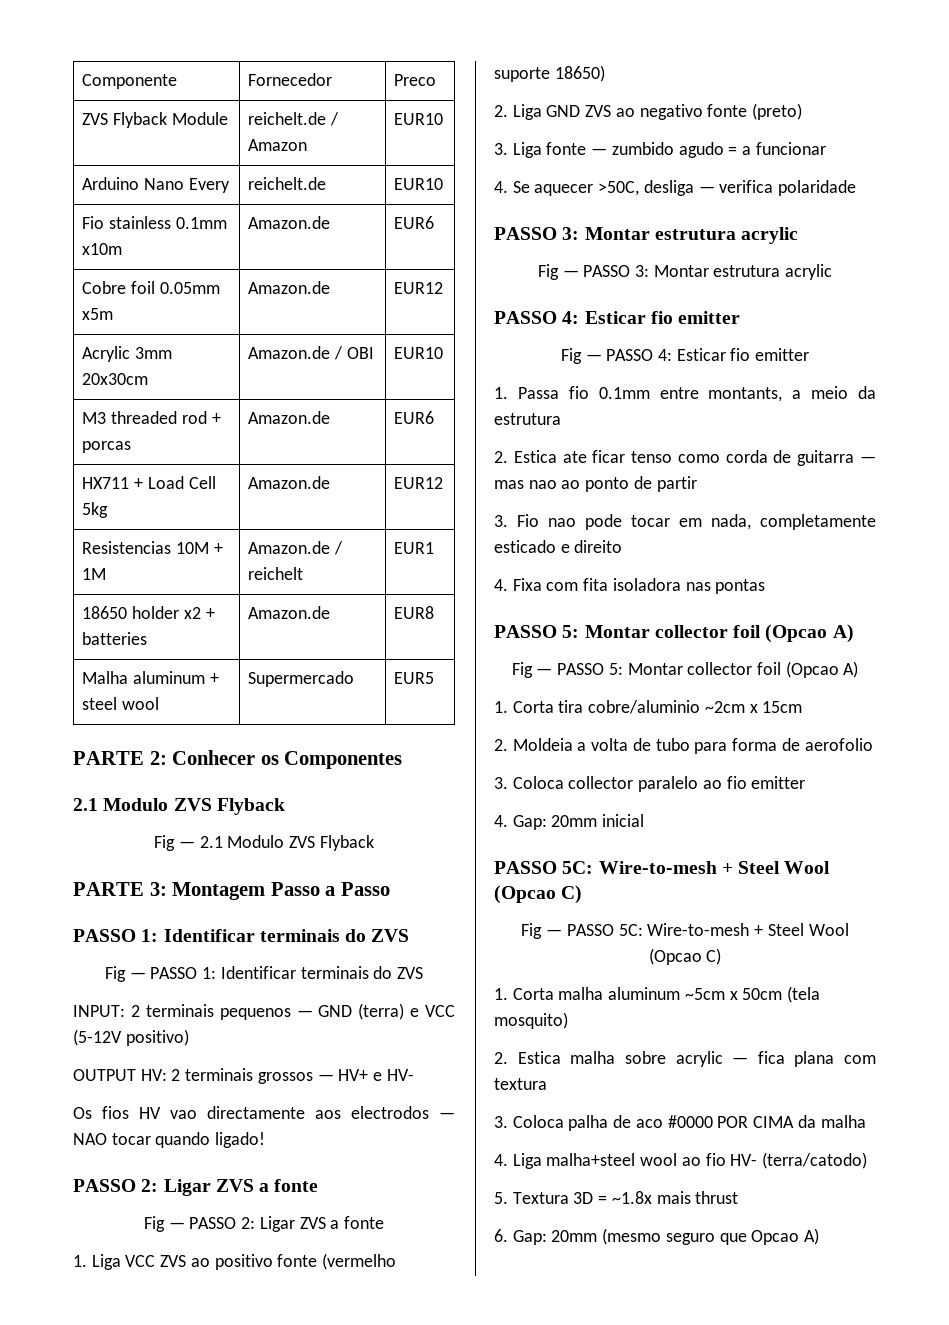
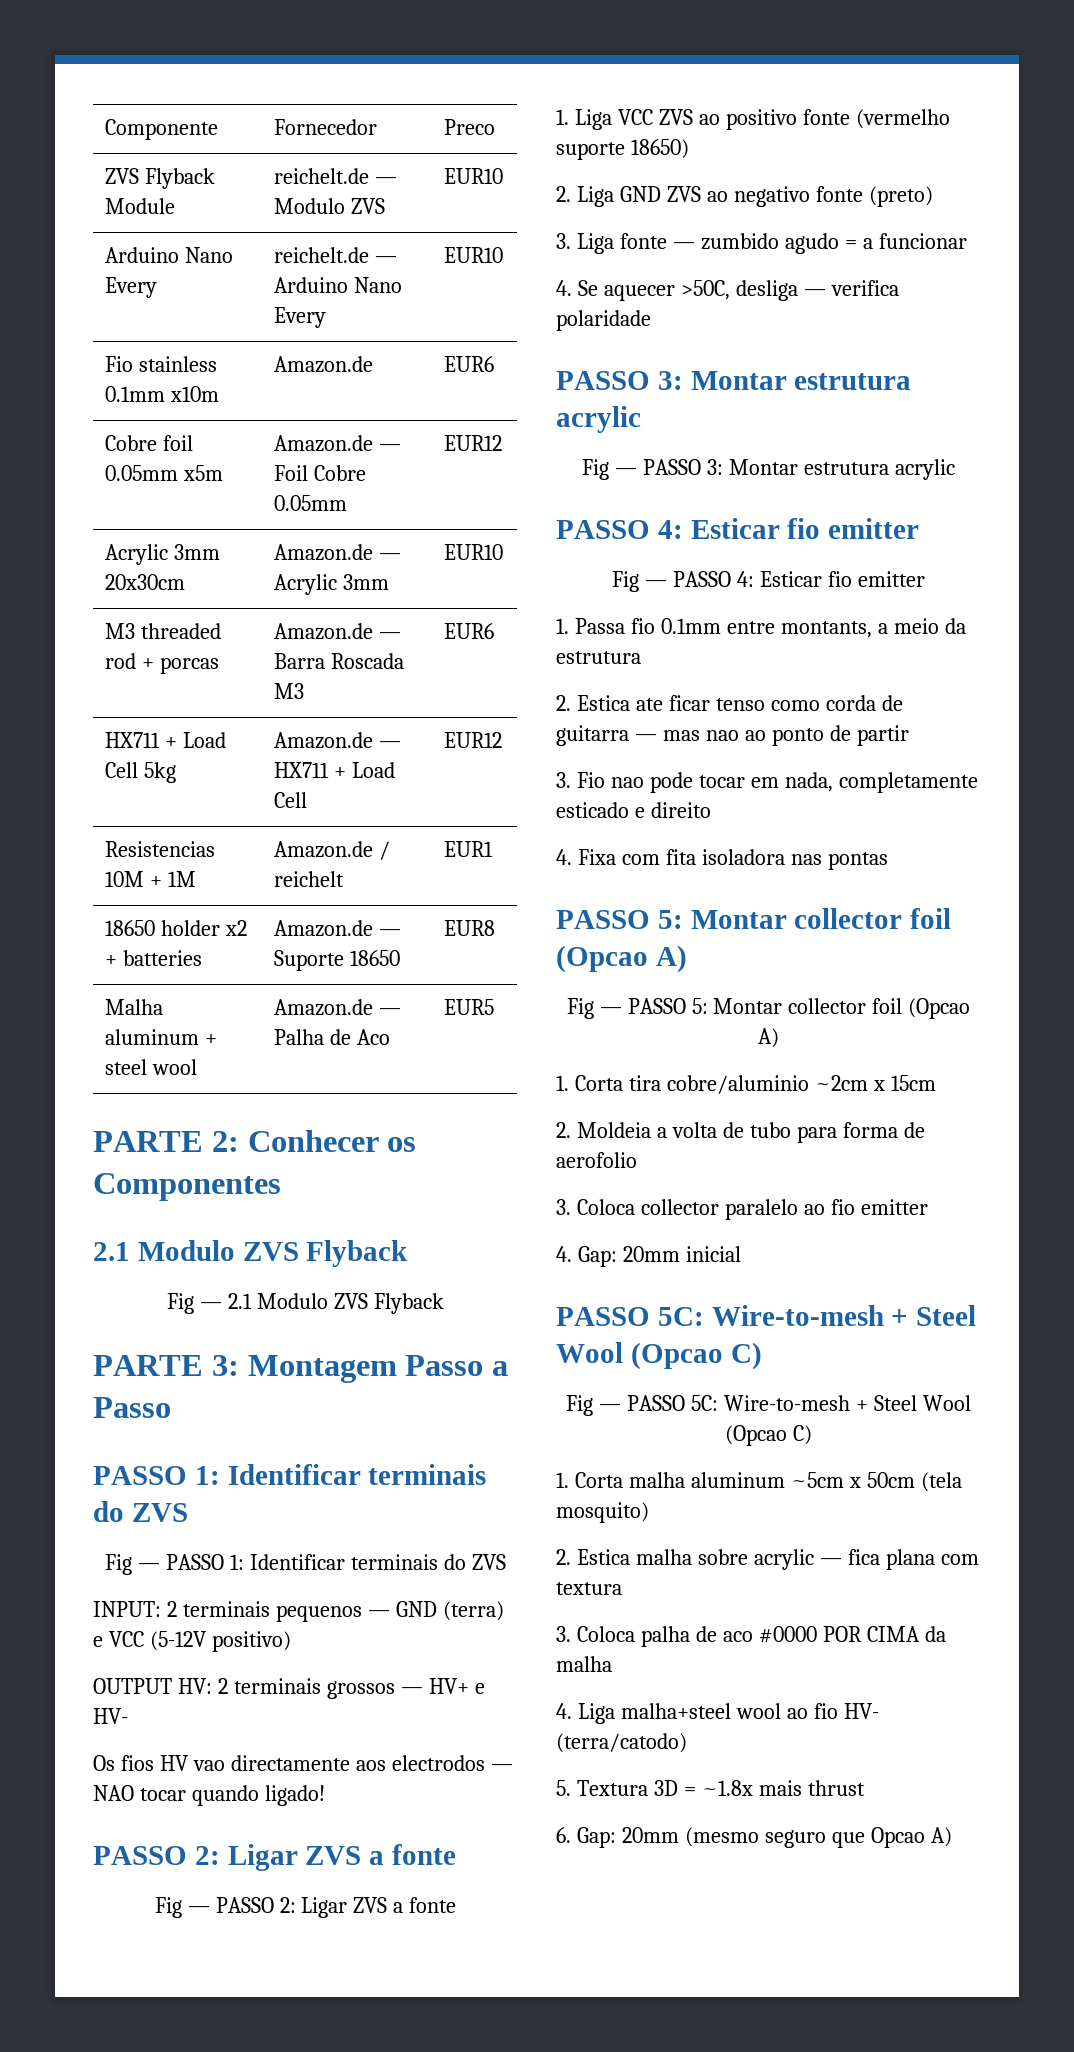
- ZVS Flyback Module | reichelt.de / Amazon | EUR10
+ ZVS Flyback Module | reichelt.de — Modulo ZVS | EUR10
- Arduino Nano Every | reichelt.de | EUR10
+ Arduino Nano Every | reichelt.de — Arduino Nano Every | EUR10
- Cobre foil 0.05mm x5m | Amazon.de | EUR12
+ Cobre foil 0.05mm x5m | Amazon.de — Foil Cobre 0.05mm | EUR12
- Acrylic 3mm 20x30cm | Amazon.de / OBI | EUR10
+ Acrylic 3mm 20x30cm | Amazon.de — Acrylic 3mm | EUR10
- M3 threaded rod + porcas | Amazon.de | EUR6
+ M3 threaded rod + porcas | Amazon.de — Barra Roscada M3 | EUR6
- HX711 + Load Cell 5kg | Amazon.de | EUR12
+ HX711 + Load Cell 5kg | Amazon.de — HX711 + Load Cell | EUR12
- 18650 holder x2 + batteries | Amazon.de | EUR8
+ 18650 holder x2 + batteries | Amazon.de — Suporte 18650 | EUR8
- Malha aluminum + steel wool | Supermercado | EUR5
+ Malha aluminum + steel wool | Amazon.de — Palha de Aco | EUR5

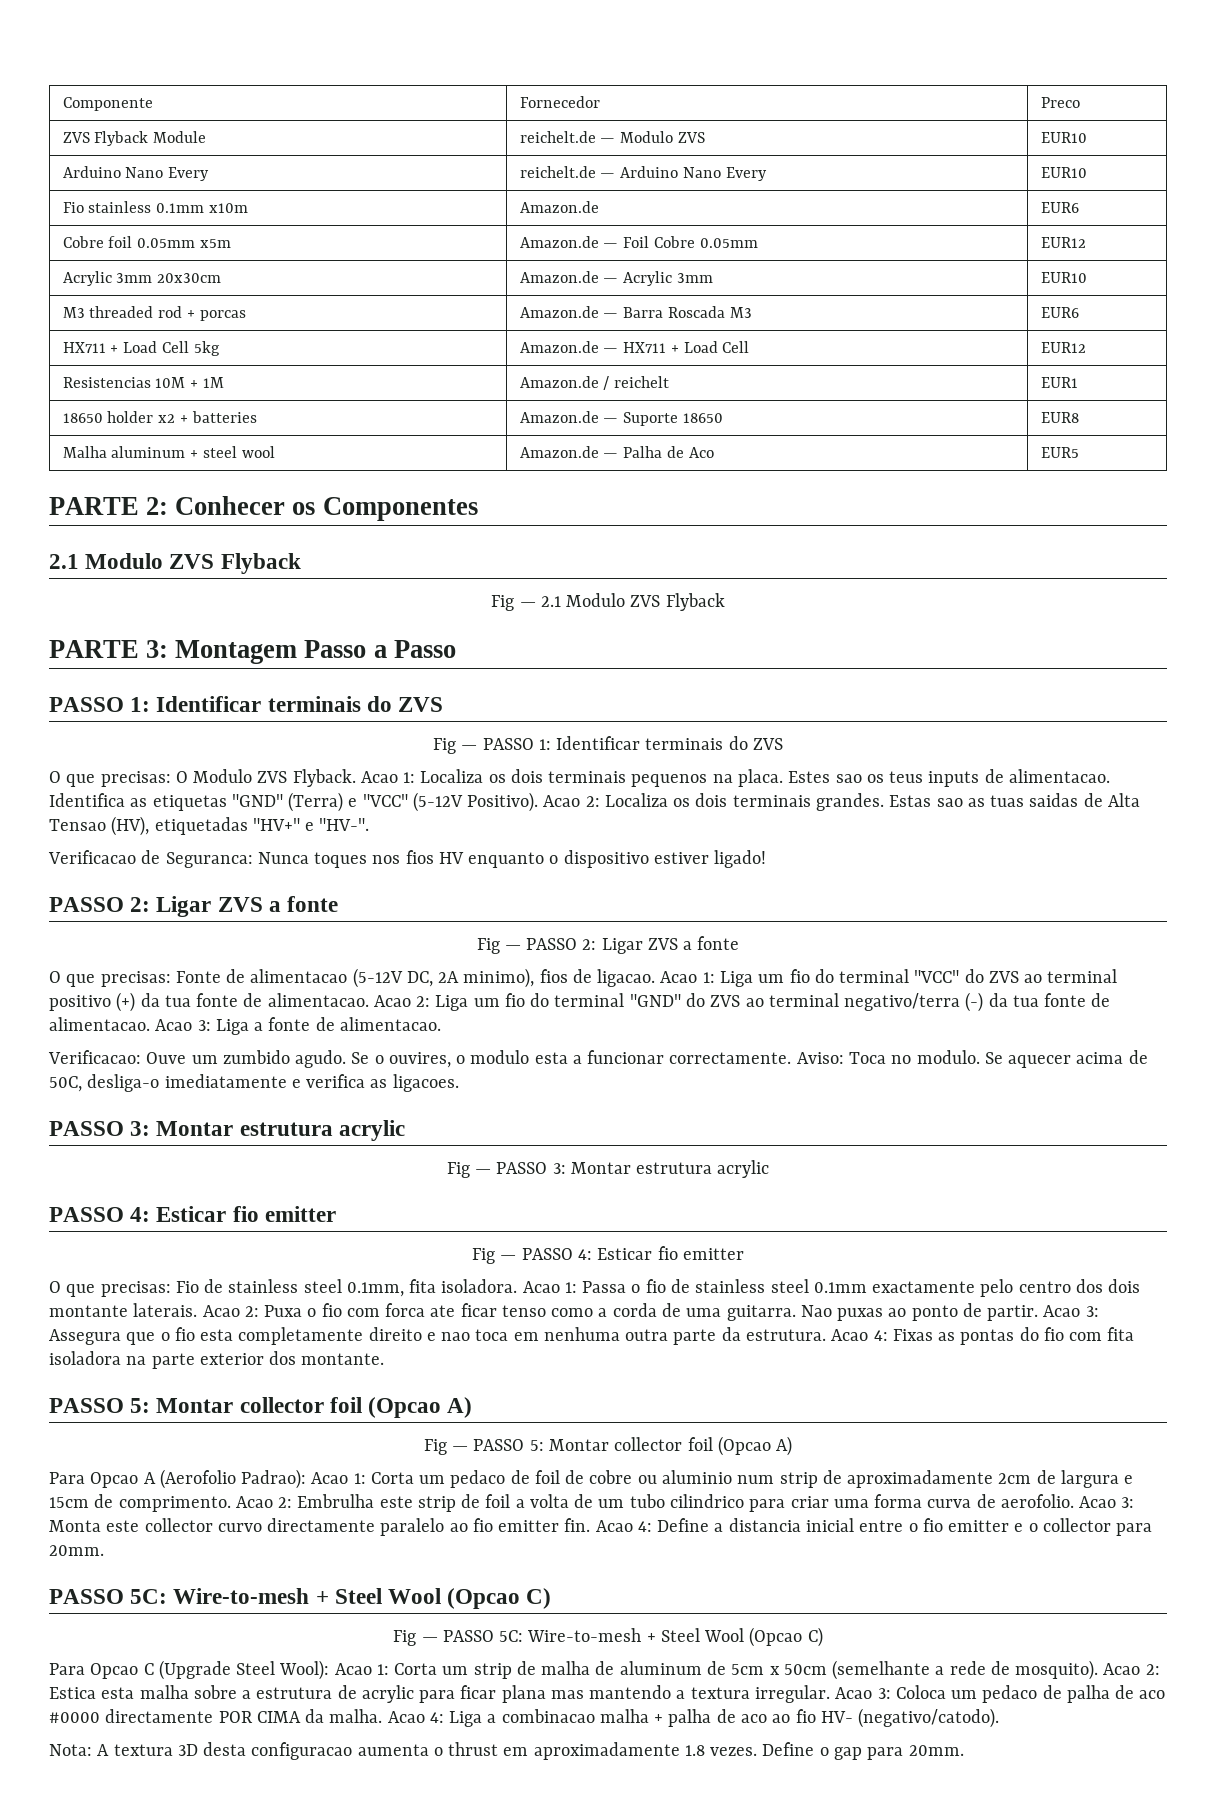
- INPUT: 2 terminais pequenos — GND (terra) e VCC (5-12V positivo)
- OUTPUT HV: 2 terminais grossos — HV+ e HV-
- Os fios HV vao directamente aos electrodos — NAO tocar quando ligado!
+ O que precisas: O Modulo ZVS Flyback. Acao 1: Localiza os dois terminais pequenos na placa. Estes sao os teus inputs de alimentacao. Identifica as etiquetas "GND" (Terra) e "VCC" (5-12V Positivo). Acao 2: Localiza os dois terminais grandes. Estas sao as tuas saidas de Alta Tensao (HV), etiquetadas "HV+" e "HV-".
+ Verificacao de Seguranca: Nunca toques nos fios HV enquanto o dispositivo estiver ligado!
- 1. Liga VCC ZVS ao positivo fonte (vermelho suporte 18650)
- 2. Liga GND ZVS ao negativo fonte (preto)
- 3. Liga fonte — zumbido agudo = a funcionar
- 4. Se aquecer >50C, desliga — verifica polaridade
+ O que precisas: Fonte de alimentacao (5-12V DC, 2A minimo), fios de ligacao. Acao 1: Liga um fio do terminal "VCC" do ZVS ao terminal positivo (+) da tua fonte de alimentacao. Acao 2: Liga um fio do terminal "GND" do ZVS ao terminal negativo/terra (-) da tua fonte de alimentacao. Acao 3: Liga a fonte de alimentacao.
+ Verificacao: Ouve um zumbido agudo. Se o ouvires, o modulo esta a funcionar correctamente. Aviso: Toca no modulo. Se aquecer acima de 50C, desliga-o imediatamente e verifica as ligacoes.
- 1. Passa fio 0.1mm entre montants, a meio da estrutura
- 2. Estica ate ficar tenso como corda de guitarra — mas nao ao ponto de partir
- 3. Fio nao pode tocar em nada, completamente esticado e direito
- 4. Fixa com fita isoladora nas pontas
+ O que precisas: Fio de stainless steel 0.1mm, fita isoladora. Acao 1: Passa o fio de stainless steel 0.1mm exactamente pelo centro dos dois montante laterais. Acao 2: Puxa o fio com forca ate ficar tenso como a corda de uma guitarra. Nao puxas ao ponto de partir. Acao 3: Assegura que o fio esta completamente direito e nao toca em nenhuma outra parte da estrutura. Acao 4: Fixas as pontas do fio com fita isoladora na parte exterior dos montante.
- 1. Corta tira cobre/aluminio ~2cm x 15cm
- 2. Moldeia a volta de tubo para forma de aerofolio
- 3. Coloca collector paralelo ao fio emitter
- 4. Gap: 20mm inicial
+ Para Opcao A (Aerofolio Padrao): Acao 1: Corta um pedaco de foil de cobre ou aluminio num strip de aproximadamente 2cm de largura e 15cm de comprimento. Acao 2: Embrulha este strip de foil a volta de um tubo cilindrico para criar uma forma curva de aerofolio. Acao 3: Monta este collector curvo directamente paralelo ao fio emitter fin. Acao 4: Define a distancia inicial entre o fio emitter e o collector para 20mm.
- 1. Corta malha aluminum ~5cm x 50cm (tela mosquito)
- 2. Estica malha sobre acrylic — fica plana com textura
- 3. Coloca palha de aco #0000 POR CIMA da malha
- 4. Liga malha+steel wool ao fio HV- (terra/catodo)
- 5. Textura 3D = ~1.8x mais thrust
- 6. Gap: 20mm (mesmo seguro que Opcao A)
+ Para Opcao C (Upgrade Steel Wool): Acao 1: Corta um strip de malha de aluminum de 5cm x 50cm (semelhante a rede de mosquito). Acao 2: Estica esta malha sobre a estrutura de acrylic para ficar plana mas mantendo a textura irregular. Acao 3: Coloca um pedaco de palha de aco #0000 directamente POR CIMA da malha. Acao 4: Liga a combinacao malha + palha de aco ao fio HV- (negativo/catodo).
+ Nota: A textura 3D desta configuracao aumenta o thrust em aproximadamente 1.8 vezes. Define o gap para 20mm.

